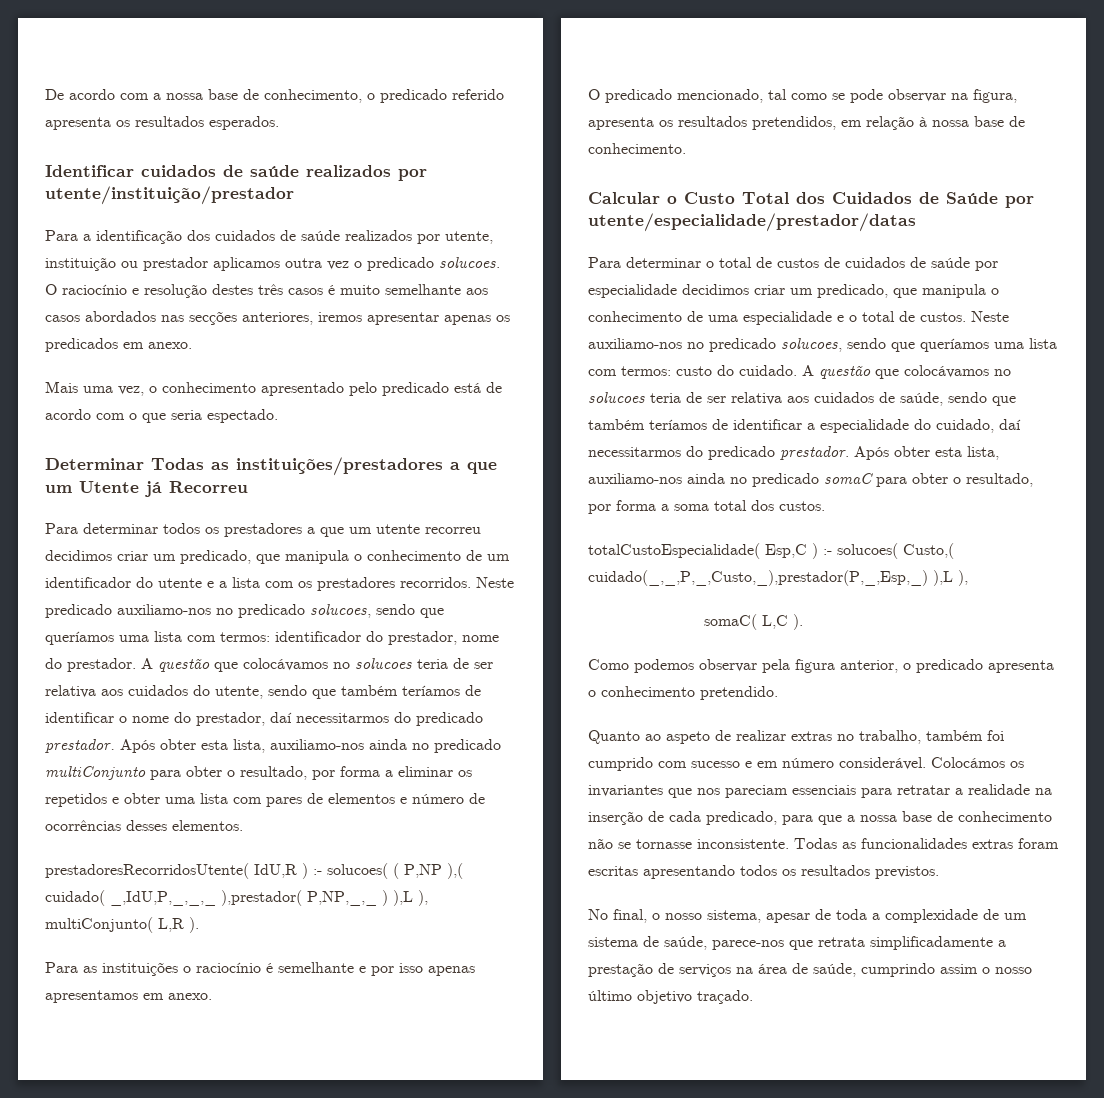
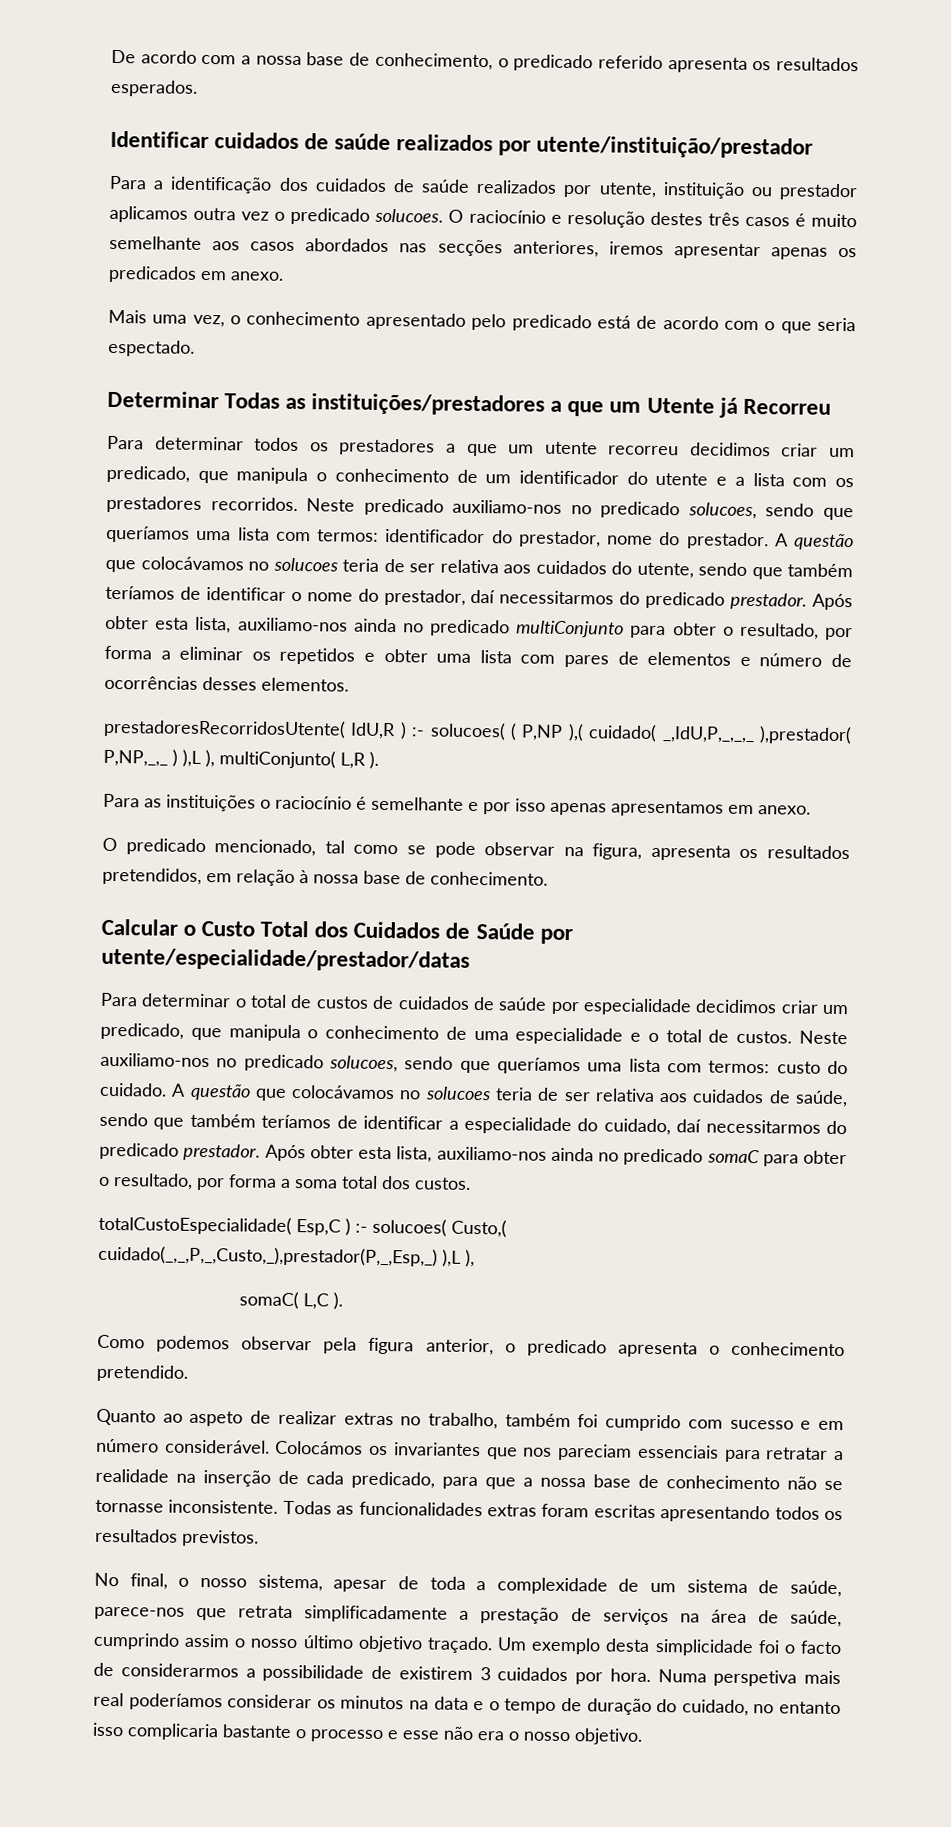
+ Um exemplo desta simplicidade foi o facto de considerarmos a possibilidade de existirem 3 cuidados por hora. Numa perspetiva mais real poderíamos considerar os minutos na data e o tempo de duração do cuidado, no entanto isso complicaria bastante o processo e esse não era o nosso objetivo.

